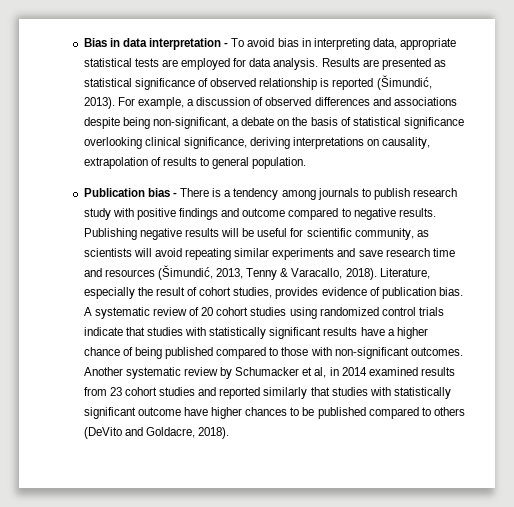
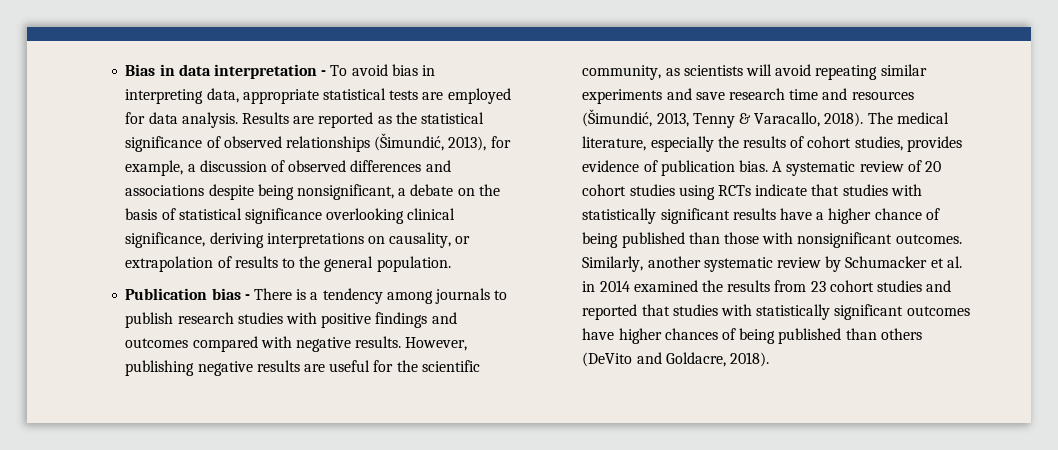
- Results are presented as statistical significance of observed relationship is reported (Šimundić, 2013). For example, a discussion of observed differences and associations despite being non-significant, a debate on the basis of statistical significance overlooking clinical significance, deriving interpretations on causality, extrapolation of results to general population.
+ Results are reported as the statistical significance of observed relationships (Šimundić, 2013), for example, a discussion of observed differences and associations despite being nonsignificant, a debate on the basis of statistical significance overlooking clinical significance, deriving interpretations on causality, or extrapolation of results to the general population.
- Publication bias - There is a tendency among journals to publish research study with positive findings and outcome compared to negative results. Publishing negative results will be useful for scientific community, as scientists will avoid repeating similar experiments and save research time and resources (Šimundić, 2013, Tenny & Varacallo, 2018).
+ Publication bias - There is a tendency among journals to publish research studies with positive findings and outcomes compared with negative results. However, publishing negative results are useful for the scientific community, as scientists will avoid repeating similar experiments and save research time and resources (Šimundić, 2013, Tenny & Varacallo, 2018).
- Literature, especially the result of cohort studies, provides evidence of publication bias.
+ The medical literature, especially the results of cohort studies, provides evidence of publication bias.
- A systematic review of 20 cohort studies using randomized control trials indicate that studies with statistically significant results have a higher chance of being published compared to those with non-significant outcomes. Another systematic review by Schumacker et al, in 2014 examined results from 23 cohort studies and reported similarly that studies with statistically significant outcome have higher chances to be published compared to others (DeVito and Goldacre, 2018).
+ A systematic review of 20 cohort studies using RCTs indicate that studies with statistically significant results have a higher chance of being published than those with nonsignificant outcomes. Similarly, another systematic review by Schumacker et al. in 2014 examined the results from 23 cohort studies and reported that studies with statistically significant outcomes have higher chances of being published than others (DeVito and Goldacre, 2018).

